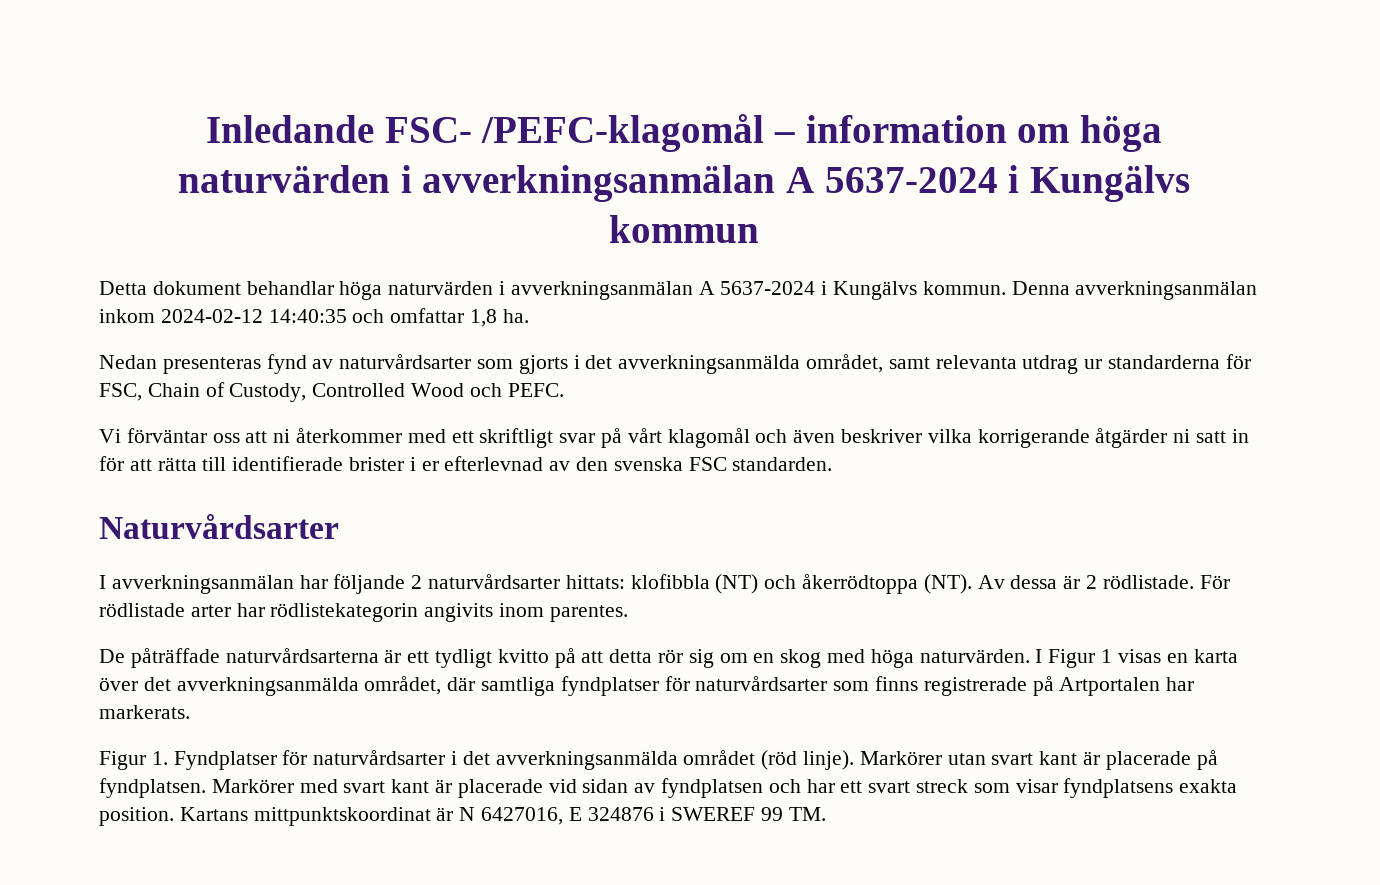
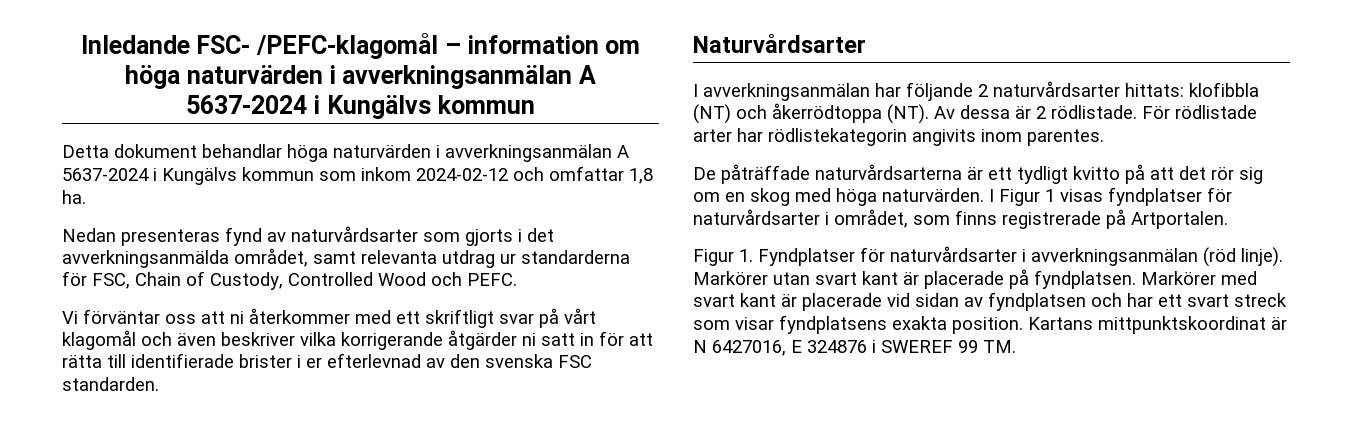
- Detta dokument behandlar höga naturvärden i avverkningsanmälan A 5637-2024 i Kungälvs kommun. Denna avverkningsanmälan inkom 2024-02-12 14:40:35 och omfattar 1,8 ha.
+ Detta dokument behandlar höga naturvärden i avverkningsanmälan A 5637-2024 i Kungälvs kommun som inkom 2024-02-12 och omfattar 1,8 ha.
- De påträffade naturvårdsarterna är ett tydligt kvitto på att detta rör sig om en skog med höga naturvärden.
+ De påträffade naturvårdsarterna är ett tydligt kvitto på att det rör sig om en skog med höga naturvärden.
- I Figur 1 visas en karta över det avverkningsanmälda området, där samtliga fyndplatser för naturvårdsarter som finns registrerade på Artportalen har markerats.
+ I Figur 1 visas fyndplatser för naturvårdsarter i området, som finns registrerade på Artportalen.
- Figur 1. Fyndplatser för naturvårdsarter i det avverkningsanmälda området (röd linje).
+ Figur 1. Fyndplatser för naturvårdsarter i avverkningsanmälan (röd linje).

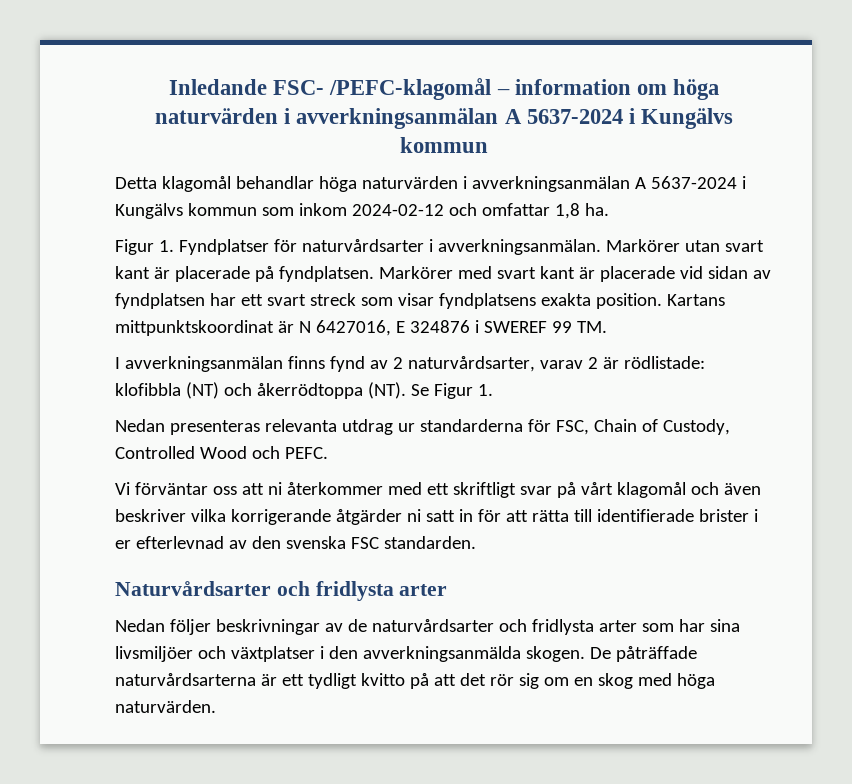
- Detta dokument behandlar höga naturvärden i avverkningsanmälan A 5637-2024 i Kungälvs kommun som inkom 2024-02-12 och omfattar 1,8 ha.
+ Detta klagomål behandlar höga naturvärden i avverkningsanmälan A 5637-2024 i Kungälvs kommun som inkom 2024-02-12 och omfattar 1,8 ha.
- Nedan presenteras fynd av naturvårdsarter som gjorts i det avverkningsanmälda området, samt relevanta utdrag ur standarderna för FSC, Chain of Custody, Controlled Wood och PEFC.
+ Figur 1. Fyndplatser för naturvårdsarter i avverkningsanmälan. Markörer utan svart kant är placerade på fyndplatsen. Markörer med svart kant är placerade vid sidan av fyndplatsen har ett svart streck som visar fyndplatsens exakta position. Kartans mittpunktskoordinat är N 6427016, E 324876 i SWEREF 99 TM.
+ I avverkningsanmälan finns fynd av 2 naturvårdsarter, varav 2 är rödlistade: klofibbla (NT) och åkerrödtoppa (NT). Se Figur 1.
+ Nedan presenteras relevanta utdrag ur standarderna för FSC, Chain of Custody, Controlled Wood och PEFC.
- Naturvårdsarter
- I avverkningsanmälan har följande 2 naturvårdsarter hittats: klofibbla (NT) och åkerrödtoppa (NT). Av dessa är 2 rödlistade. För rödlistade arter har rödlistekategorin angivits inom parentes.
- De påträffade naturvårdsarterna är ett tydligt kvitto på att det rör sig om en skog med höga naturvärden. I Figur 1 visas fyndplatser för naturvårdsarter i området, som finns registrerade på Artportalen.
- Figur 1. Fyndplatser för naturvårdsarter i avverkningsanmälan (röd linje). Markörer utan svart kant är placerade på fyndplatsen. Markörer med svart kant är placerade vid sidan av fyndplatsen och har ett svart streck som visar fyndplatsens exakta position. Kartans mittpunktskoordinat är N 6427016, E 324876 i SWEREF 99 TM.
+ Naturvårdsarter och fridlysta arter
+ Nedan följer beskrivningar av de naturvårdsarter och fridlysta arter som har sina livsmiljöer och växtplatser i den avverkningsanmälda skogen. De påträffade naturvårdsarterna är ett tydligt kvitto på att det rör sig om en skog med höga naturvärden.

